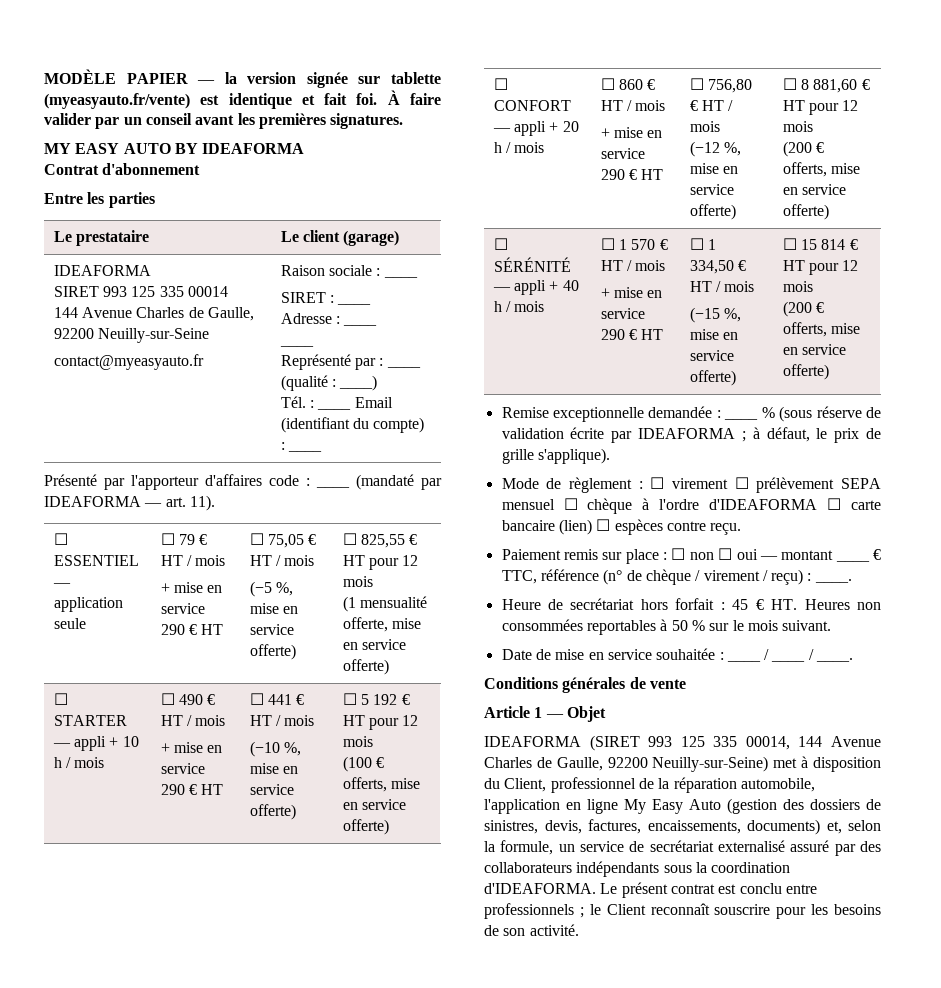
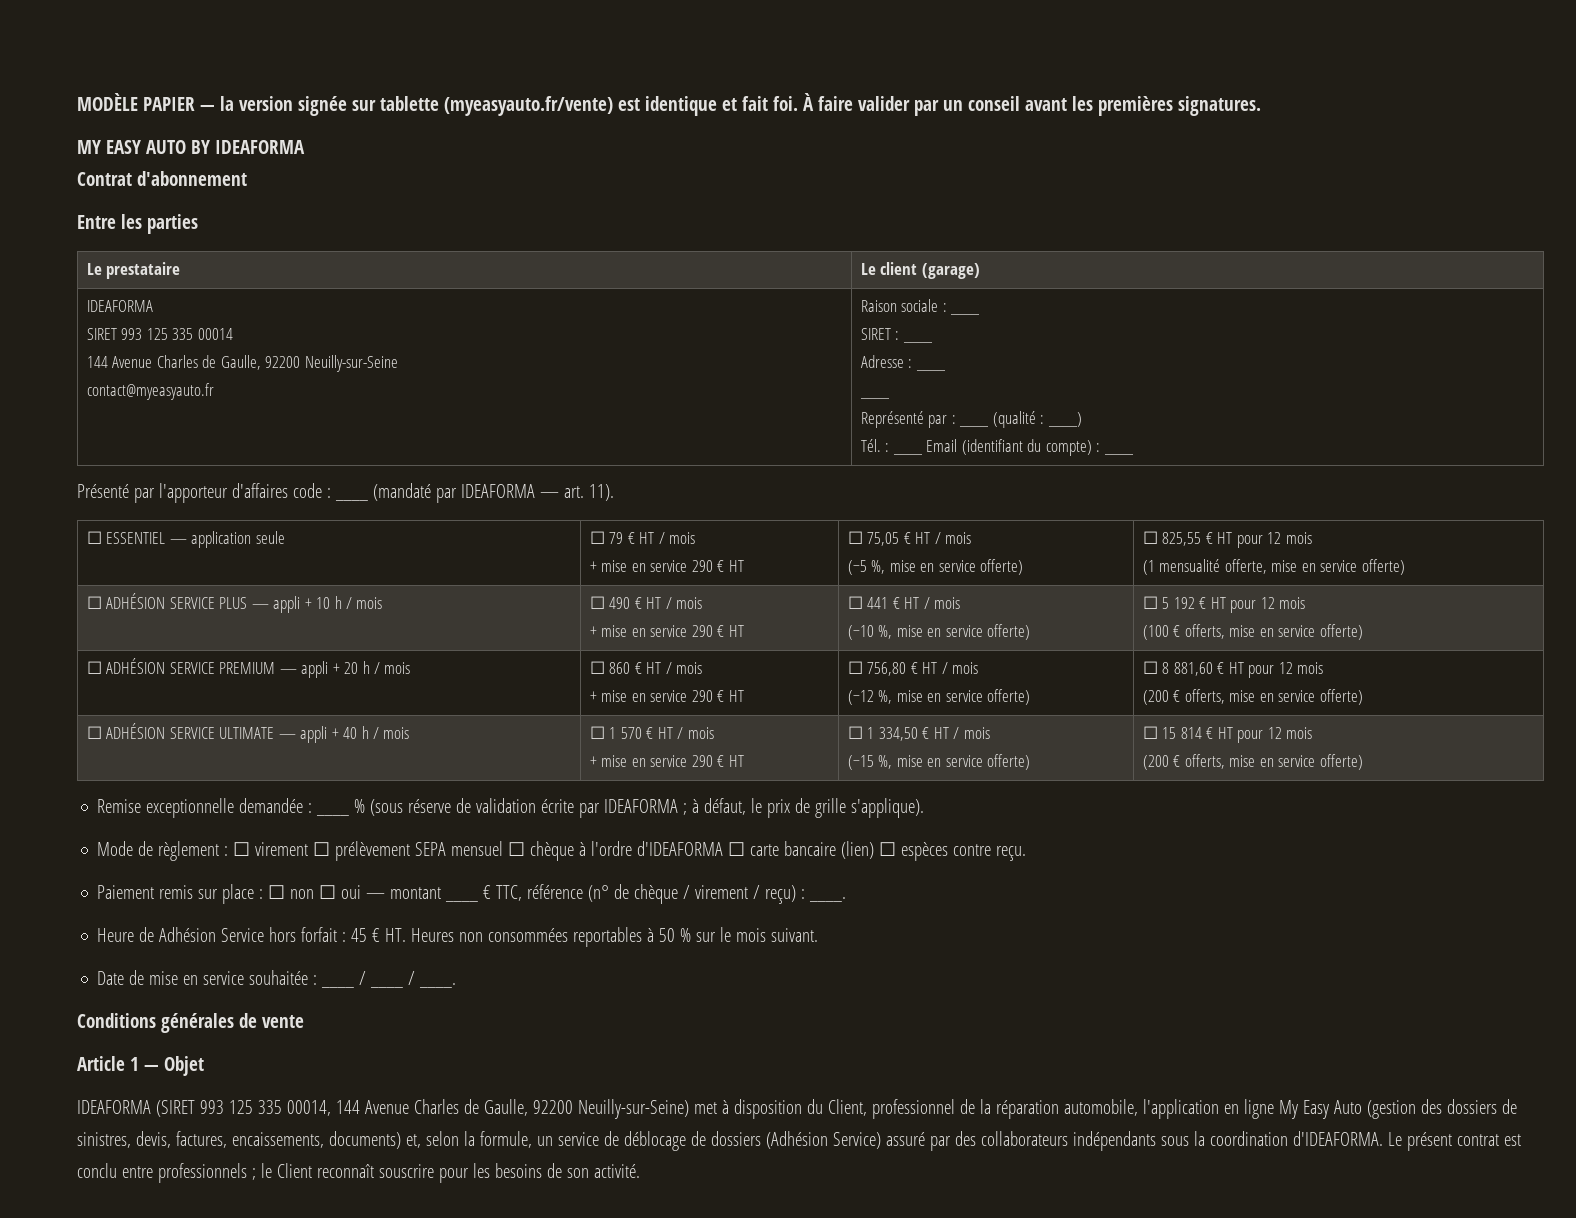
- ☐ STARTER — appli + 10 h / mois
+ ☐ ADHÉSION SERVICE PLUS — appli + 10 h / mois
- ☐ CONFORT — appli + 20 h / mois
+ ☐ ADHÉSION SERVICE PREMIUM — appli + 20 h / mois
- ☐ SÉRÉNITÉ — appli + 40 h / mois
+ ☐ ADHÉSION SERVICE ULTIMATE — appli + 40 h / mois
- Heure de secrétariat hors forfait : 45 € HT. Heures non consommées reportables à 50 % sur le mois suivant.
+ Heure de Adhésion Service hors forfait : 45 € HT. Heures non consommées reportables à 50 % sur le mois suivant.
- IDEAFORMA (SIRET 993 125 335 00014, 144 Avenue Charles de Gaulle, 92200 Neuilly-sur-Seine) met à disposition du Client, professionnel de la réparation automobile, l'application en ligne My Easy Auto (gestion des dossiers de sinistres, devis, factures, encaissements, documents) et, selon la formule, un service de secrétariat externalisé assuré par des collaborateurs indépendants sous la coordination d'IDEAFORMA.
+ IDEAFORMA (SIRET 993 125 335 00014, 144 Avenue Charles de Gaulle, 92200 Neuilly-sur-Seine) met à disposition du Client, professionnel de la réparation automobile, l'application en ligne My Easy Auto (gestion des dossiers de sinistres, devis, factures, encaissements, documents) et, selon la formule, un service de déblocage de dossiers (Adhésion Service) assuré par des collaborateurs indépendants sous la coordination d'IDEAFORMA.

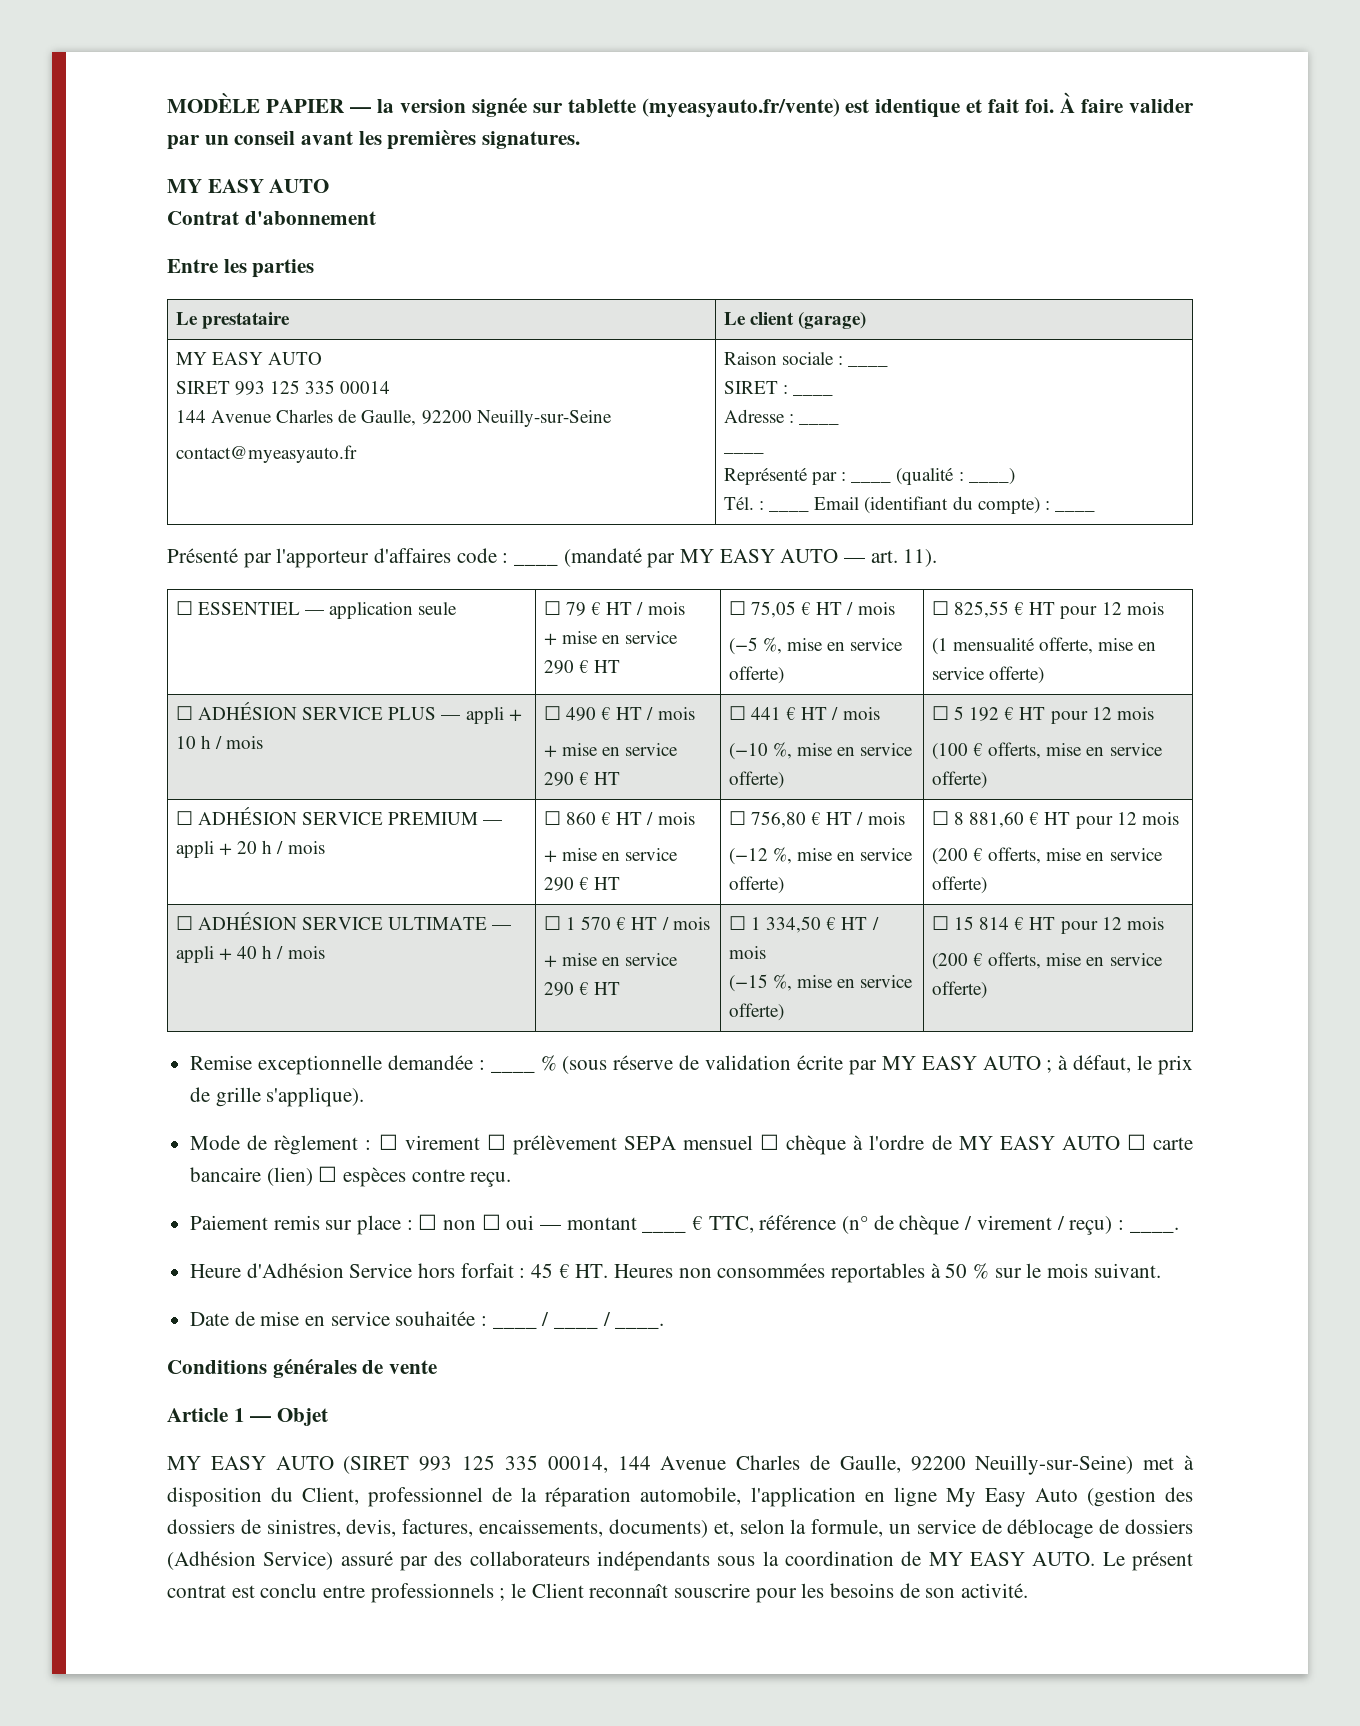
  À faire valider par un conseil avant les premières signatures.
- MY EASY AUTO BY IDEAFORMA
+ MY EASY AUTO
  Le prestataire | Le client (garage)
- IDEAFORMA
+ MY EASY AUTO
- Présenté par l'apporteur d'affaires code : ____ (mandaté par IDEAFORMA — art. 11).
+ Présenté par l'apporteur d'affaires code : ____ (mandaté par MY EASY AUTO — art. 11).
- Remise exceptionnelle demandée : ____ % (sous réserve de validation écrite par IDEAFORMA ; à défaut, le prix de grille s'applique).
+ Remise exceptionnelle demandée : ____ % (sous réserve de validation écrite par MY EASY AUTO ; à défaut, le prix de grille s'applique).
- Mode de règlement : ☐ virement ☐ prélèvement SEPA mensuel ☐ chèque à l'ordre d'IDEAFORMA ☐ carte bancaire (lien) ☐ espèces contre reçu.
+ Mode de règlement : ☐ virement ☐ prélèvement SEPA mensuel ☐ chèque à l'ordre de MY EASY AUTO ☐ carte bancaire (lien) ☐ espèces contre reçu.
- Heure de Adhésion Service hors forfait : 45 € HT. Heures non consommées reportables à 50 % sur le mois suivant.
+ Heure d'Adhésion Service hors forfait : 45 € HT. Heures non consommées reportables à 50 % sur le mois suivant.
- IDEAFORMA (SIRET 993 125 335 00014, 144 Avenue Charles de Gaulle, 92200 Neuilly-sur-Seine) met à disposition du Client, professionnel de la réparation automobile, l'application en ligne My Easy Auto (gestion des dossiers de sinistres, devis, factures, encaissements, documents) et, selon la formule, un service de déblocage de dossiers (Adhésion Service) assuré par des collaborateurs indépendants sous la coordination d'IDEAFORMA.
+ MY EASY AUTO (SIRET 993 125 335 00014, 144 Avenue Charles de Gaulle, 92200 Neuilly-sur-Seine) met à disposition du Client, professionnel de la réparation automobile, l'application en ligne My Easy Auto (gestion des dossiers de sinistres, devis, factures, encaissements, documents) et, selon la formule, un service de déblocage de dossiers (Adhésion Service) assuré par des collaborateurs indépendants sous la coordination de MY EASY AUTO.

